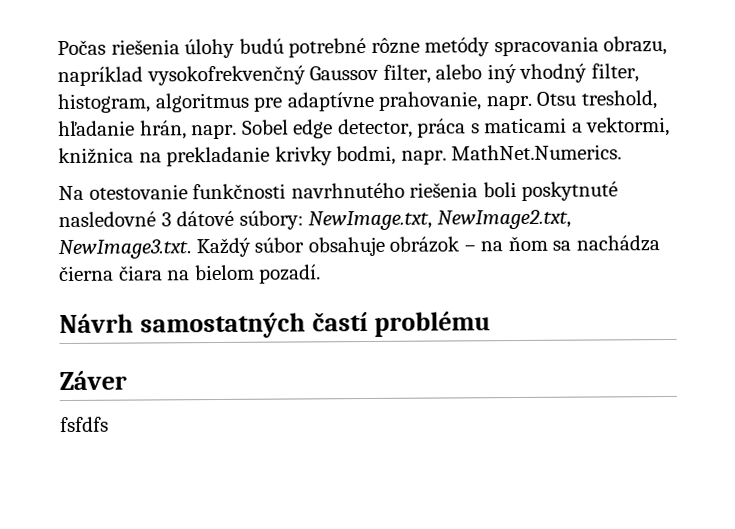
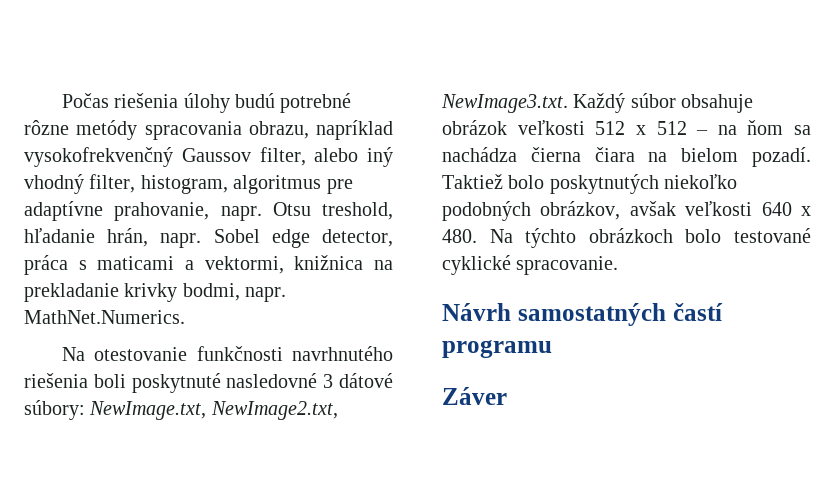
- Na otestovanie funkčnosti navrhnutého riešenia boli poskytnuté nasledovné 3 dátové súbory: NewImage.txt, NewImage2.txt, NewImage3.txt. Každý súbor obsahuje obrázok – na ňom sa nachádza čierna čiara na bielom pozadí.
+ Na otestovanie funkčnosti navrhnutého riešenia boli poskytnuté nasledovné 3 dátové súbory: NewImage.txt, NewImage2.txt, NewImage3.txt. Každý súbor obsahuje obrázok veľkosti 512 x 512 – na ňom sa nachádza čierna čiara na bielom pozadí. Taktiež bolo poskytnutých niekoľko podobných obrázkov, avšak veľkosti 640 x 480. Na týchto obrázkoch bolo testované cyklické spracovanie.
- Návrh samostatných častí problému
+ Návrh samostatných častí programu
- fsfdfs

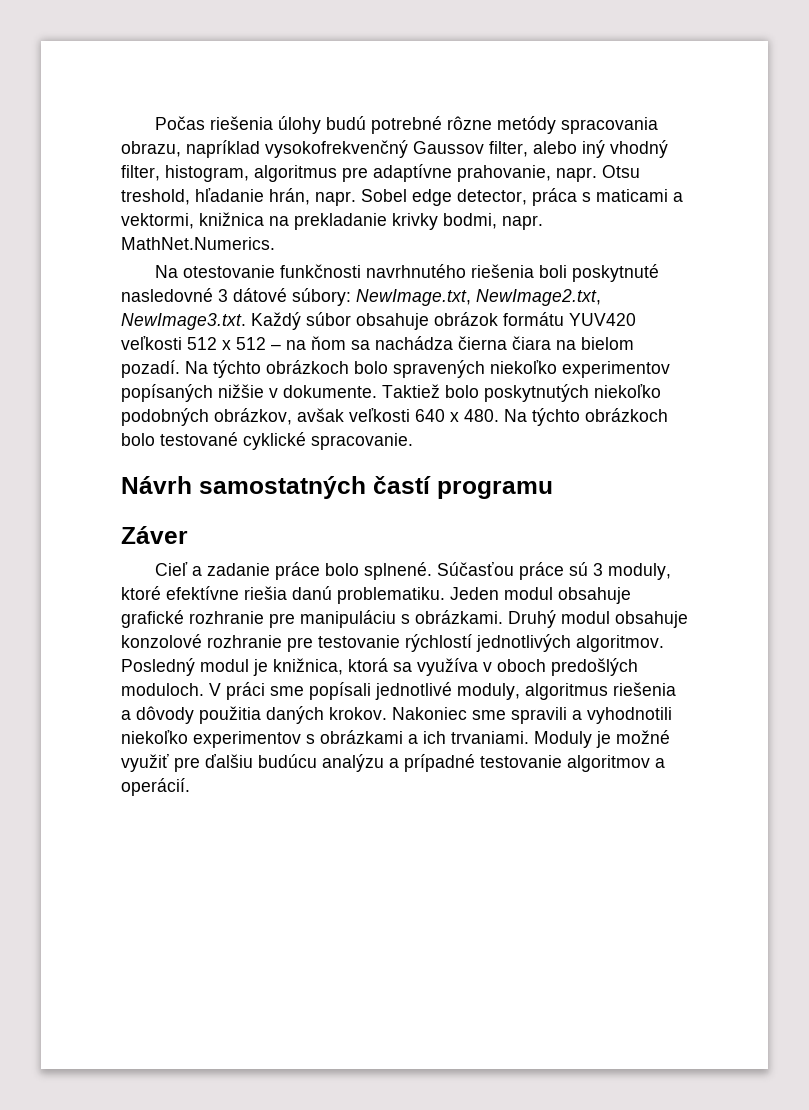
- Na otestovanie funkčnosti navrhnutého riešenia boli poskytnuté nasledovné 3 dátové súbory: NewImage.txt, NewImage2.txt, NewImage3.txt. Každý súbor obsahuje obrázok veľkosti 512 x 512 – na ňom sa nachádza čierna čiara na bielom pozadí.
+ Na otestovanie funkčnosti navrhnutého riešenia boli poskytnuté nasledovné 3 dátové súbory: NewImage.txt, NewImage2.txt, NewImage3.txt. Každý súbor obsahuje obrázok formátu YUV420 veľkosti 512 x 512 – na ňom sa nachádza čierna čiara na bielom pozadí.
+ Na týchto obrázkoch bolo spravených niekoľko experimentov popísaných nižšie v dokumente.
+ Cieľ a zadanie práce bolo splnené. Súčasťou práce sú 3 moduly, ktoré efektívne riešia danú problematiku. Jeden modul obsahuje grafické rozhranie pre manipuláciu s obrázkami. Druhý modul obsahuje konzolové rozhranie pre testovanie rýchlostí jednotlivých algoritmov. Posledný modul je knižnica, ktorá sa využíva v oboch predošlých moduloch. V práci sme popísali jednotlivé moduly, algoritmus riešenia a dôvody použitia daných krokov. Nakoniec sme spravili a vyhodnotili niekoľko experimentov s obrázkami a ich trvaniami. Moduly je možné využiť pre ďalšiu budúcu analýzu a prípadné testovanie algoritmov a operácií.

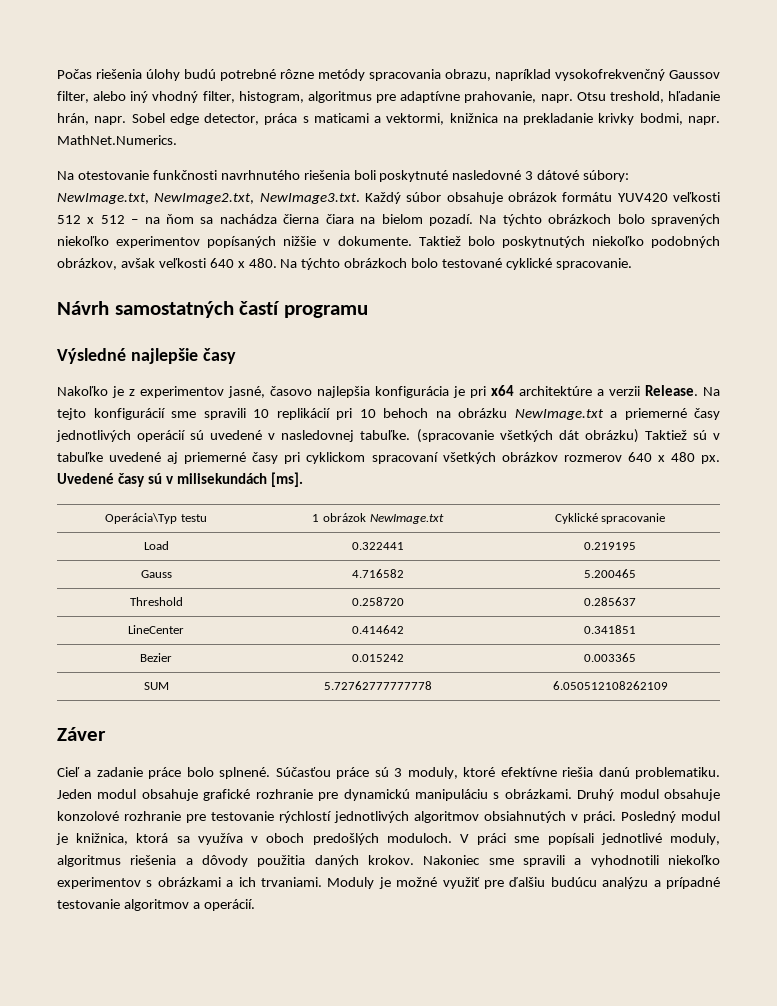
+ Výsledné najlepšie časy
+ Nakoľko je z experimentov jasné, časovo najlepšia konfigurácia je pri x64 architektúre a verzii Release. Na tejto konfigurácií sme spravili 10 replikácií pri 10 behoch na obrázku NewImage.txt a priemerné časy jednotlivých operácií sú uvedené v nasledovnej tabuľke. (spracovanie všetkých dát obrázku) Taktiež sú v tabuľke uvedené aj priemerné časy pri cyklickom spracovaní všetkých obrázkov rozmerov 640 x 480 px. Uvedené časy sú v milisekundách [ms].
+ Operácia\Typ testu | 1 obrázok NewImage.txt | Cyklické spracovanie
+ Load | 0.322441 | 0.219195
+ Gauss | 4.716582 | 5.200465
+ Threshold | 0.258720 | 0.285637
+ LineCenter | 0.414642 | 0.341851
+ Bezier | 0.015242 | 0.003365
+ SUM | 5.72762777777778 | 6.050512108262109
- Jeden modul obsahuje grafické rozhranie pre manipuláciu s obrázkami.
+ Jeden modul obsahuje grafické rozhranie pre dynamickú manipuláciu s obrázkami.
- Druhý modul obsahuje konzolové rozhranie pre testovanie rýchlostí jednotlivých algoritmov.
+ Druhý modul obsahuje konzolové rozhranie pre testovanie rýchlostí jednotlivých algoritmov obsiahnutých v práci.

